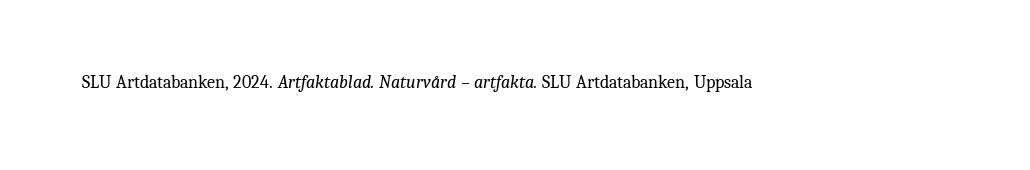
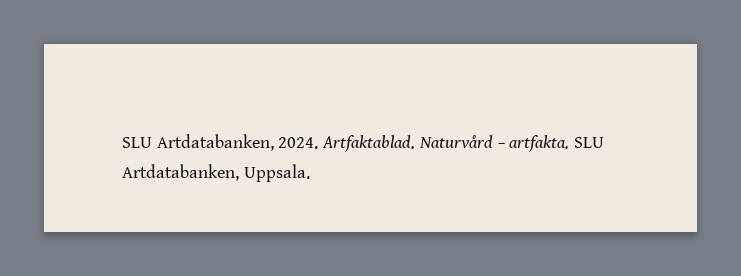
- SLU Artdatabanken, Uppsala
+ SLU Artdatabanken, Uppsala.

